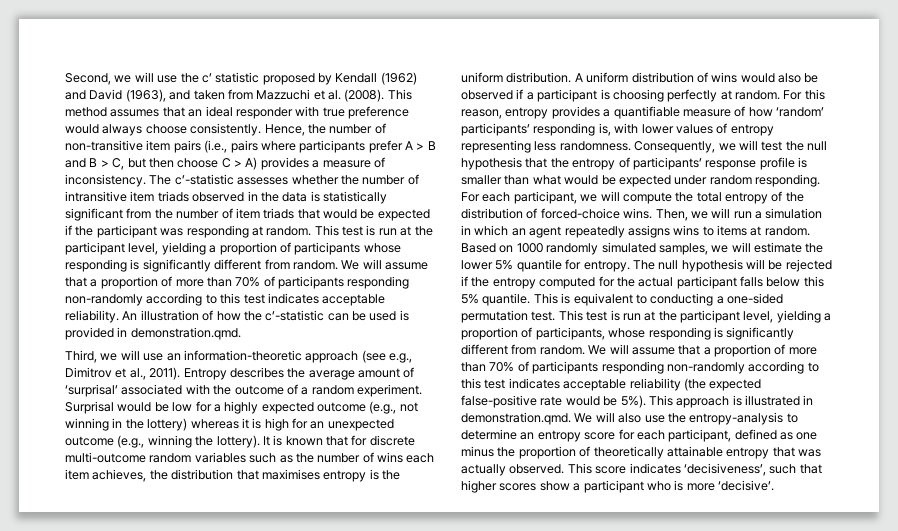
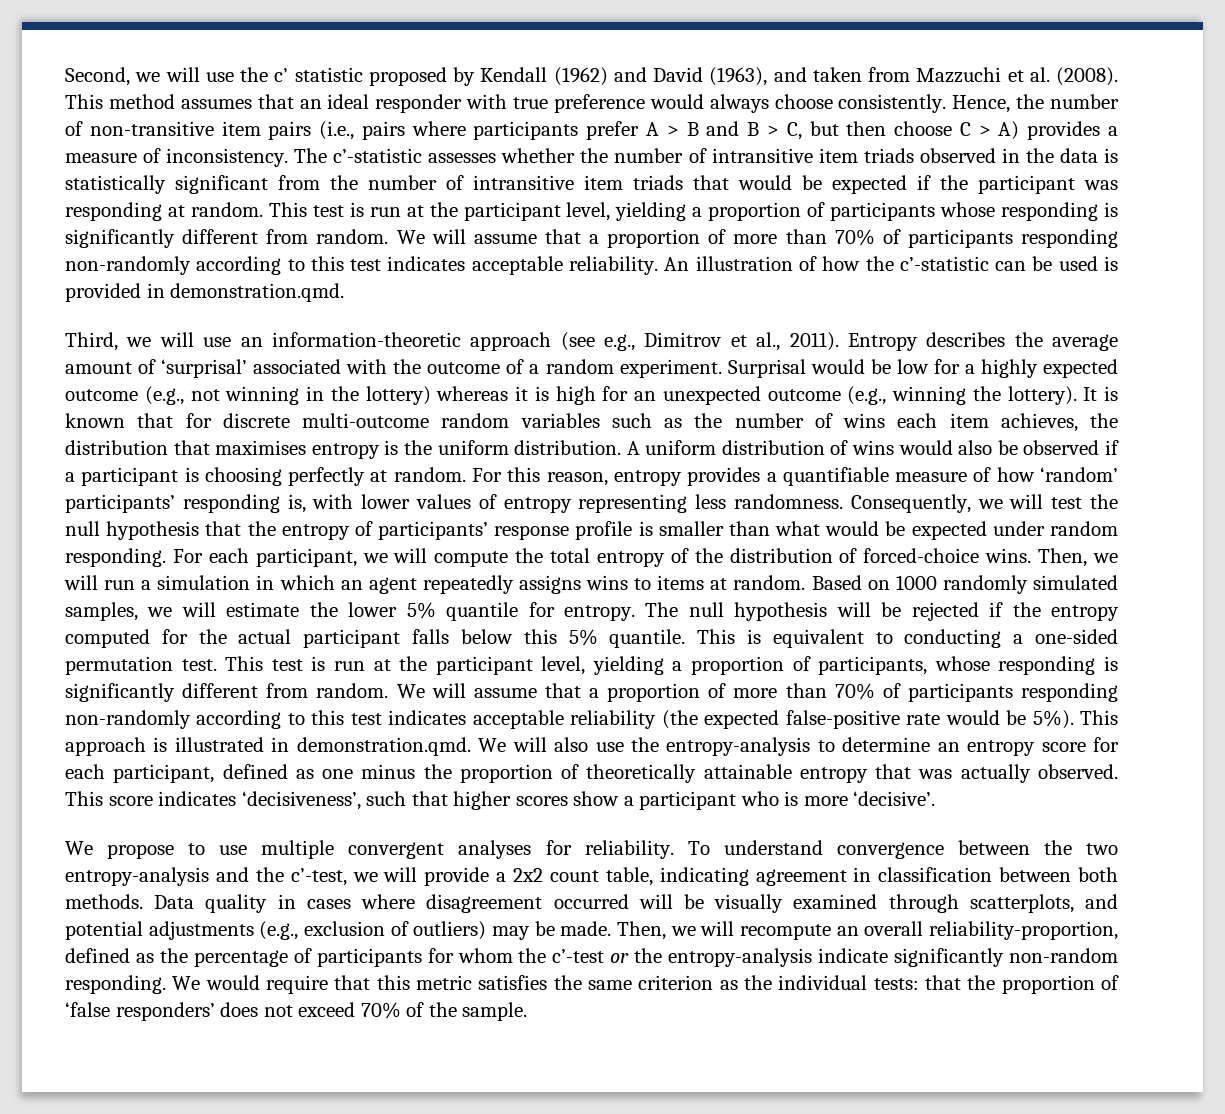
- The c’-statistic assesses whether the number of intransitive item triads observed in the data is statistically significant from the number of item triads that would be expected if the participant was responding at random.
+ The c’-statistic assesses whether the number of intransitive item triads observed in the data is statistically significant from the number of intransitive item triads that would be expected if the participant was responding at random.
+ We propose to use multiple convergent analyses for reliability. To understand convergence between the two entropy-analysis and the c’-test, we will provide a 2x2 count table, indicating agreement in classification between both methods. Data quality in cases where disagreement occurred will be visually examined through scatterplots, and potential adjustments (e.g., exclusion of outliers) may be made. Then, we will recompute an overall reliability-proportion, defined as the percentage of participants for whom the c’-test or the entropy-analysis indicate significantly non-random responding. We would require that this metric satisfies the same criterion as the individual tests: that the proportion of ‘false responders’ does not exceed 70% of the sample.

